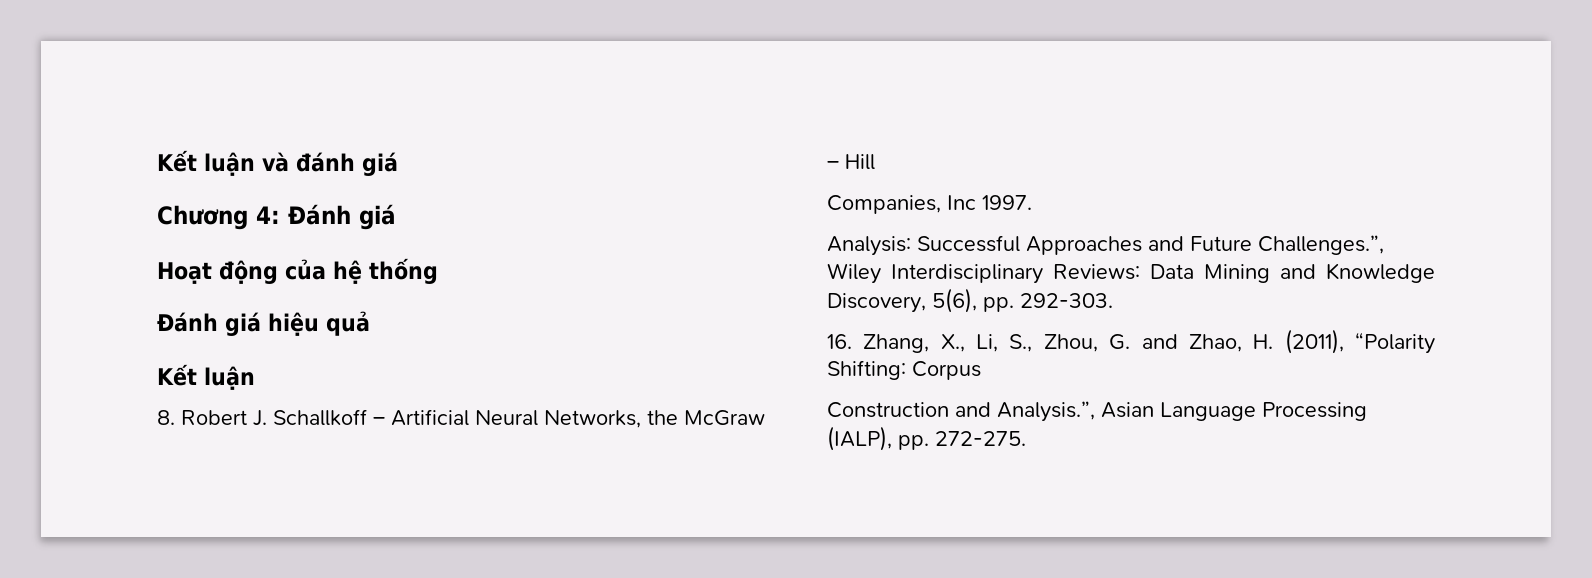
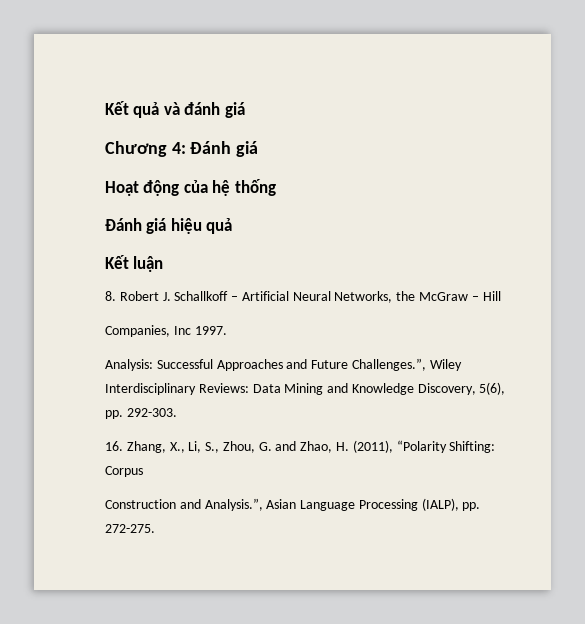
- Kết luận và đánh giá
+ Kết quả và đánh giá

